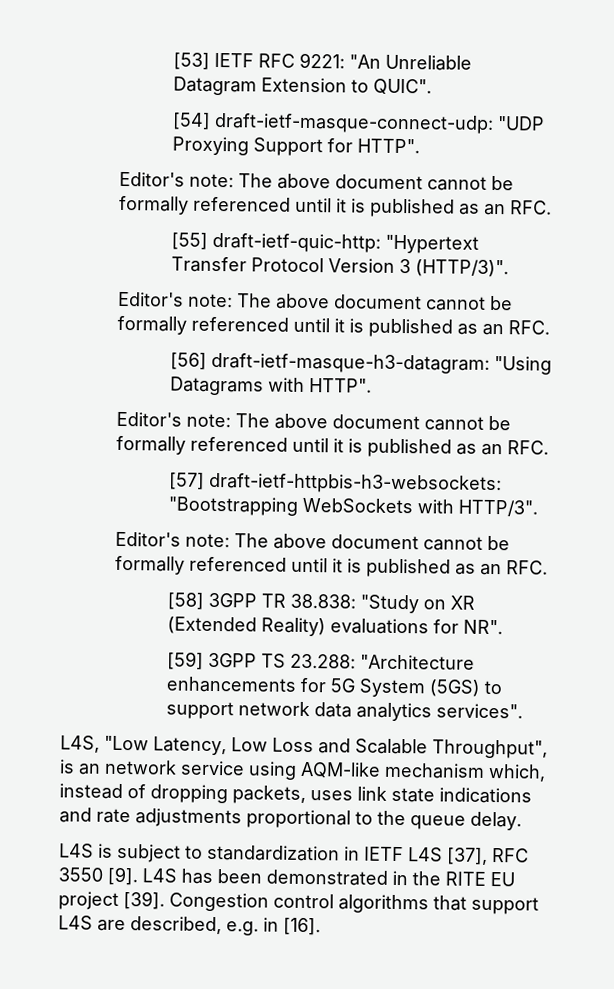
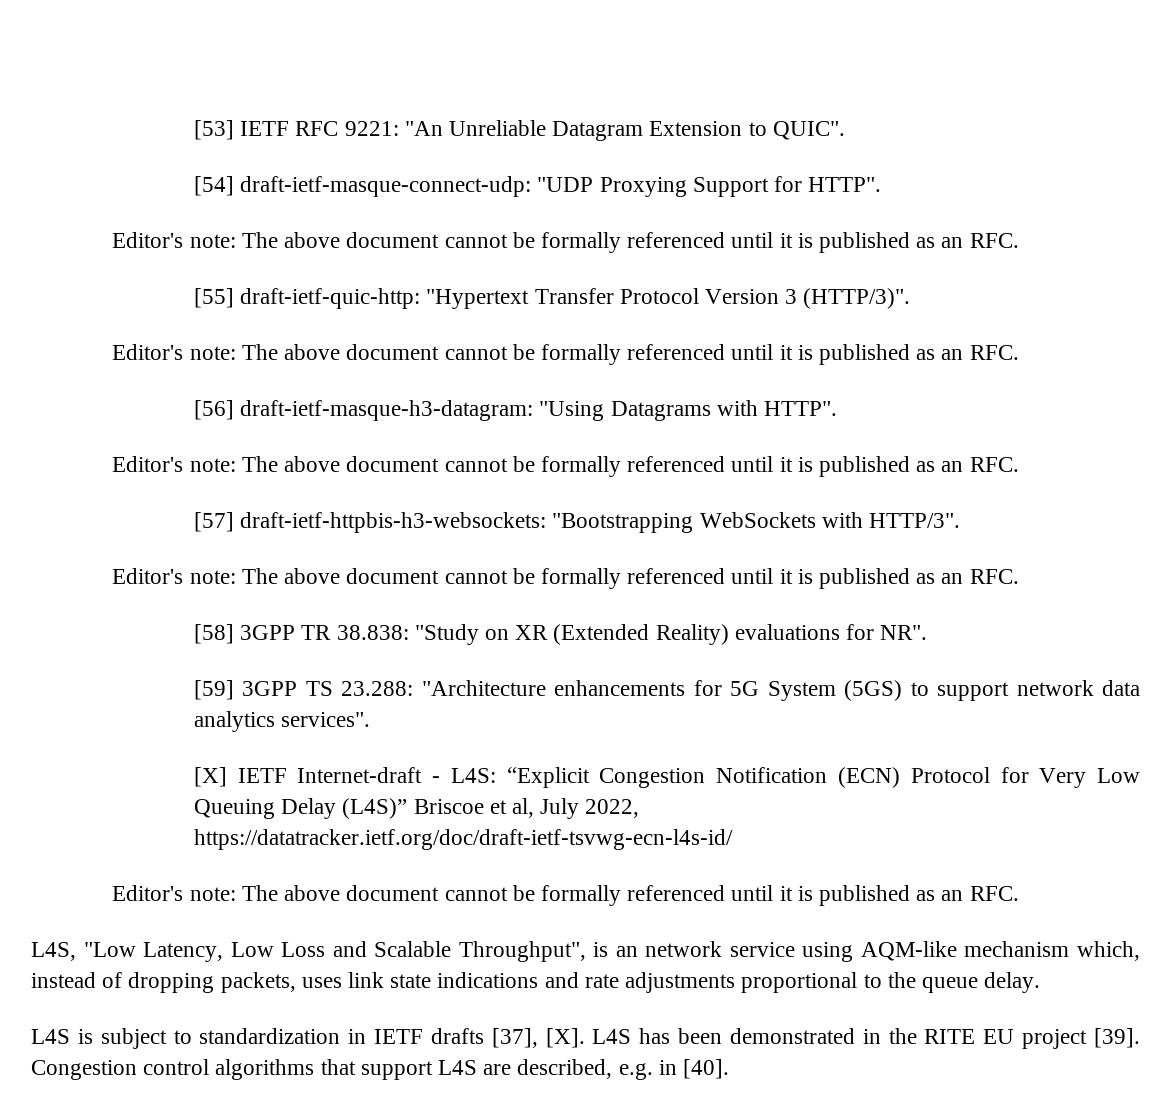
+ [X] IETF Internet-draft - L4S: “Explicit Congestion Notification (ECN) Protocol for Very Low Queuing Delay (L4S)” Briscoe et al, July 2022, https://datatracker.ietf.org/doc/draft-ietf-tsvwg-ecn-l4s-id/
+ Editor's note: The above document cannot be formally referenced until it is published as an RFC.
- L4S is subject to standardization in IETF L4S [37], RFC 3550 [9]. L4S has been demonstrated in the RITE EU project [39].
+ L4S is subject to standardization in IETF drafts [37], [X]. L4S has been demonstrated in the RITE EU project [39].
- Congestion control algorithms that support L4S are described, e.g. in [16].
+ Congestion control algorithms that support L4S are described, e.g. in [40].

